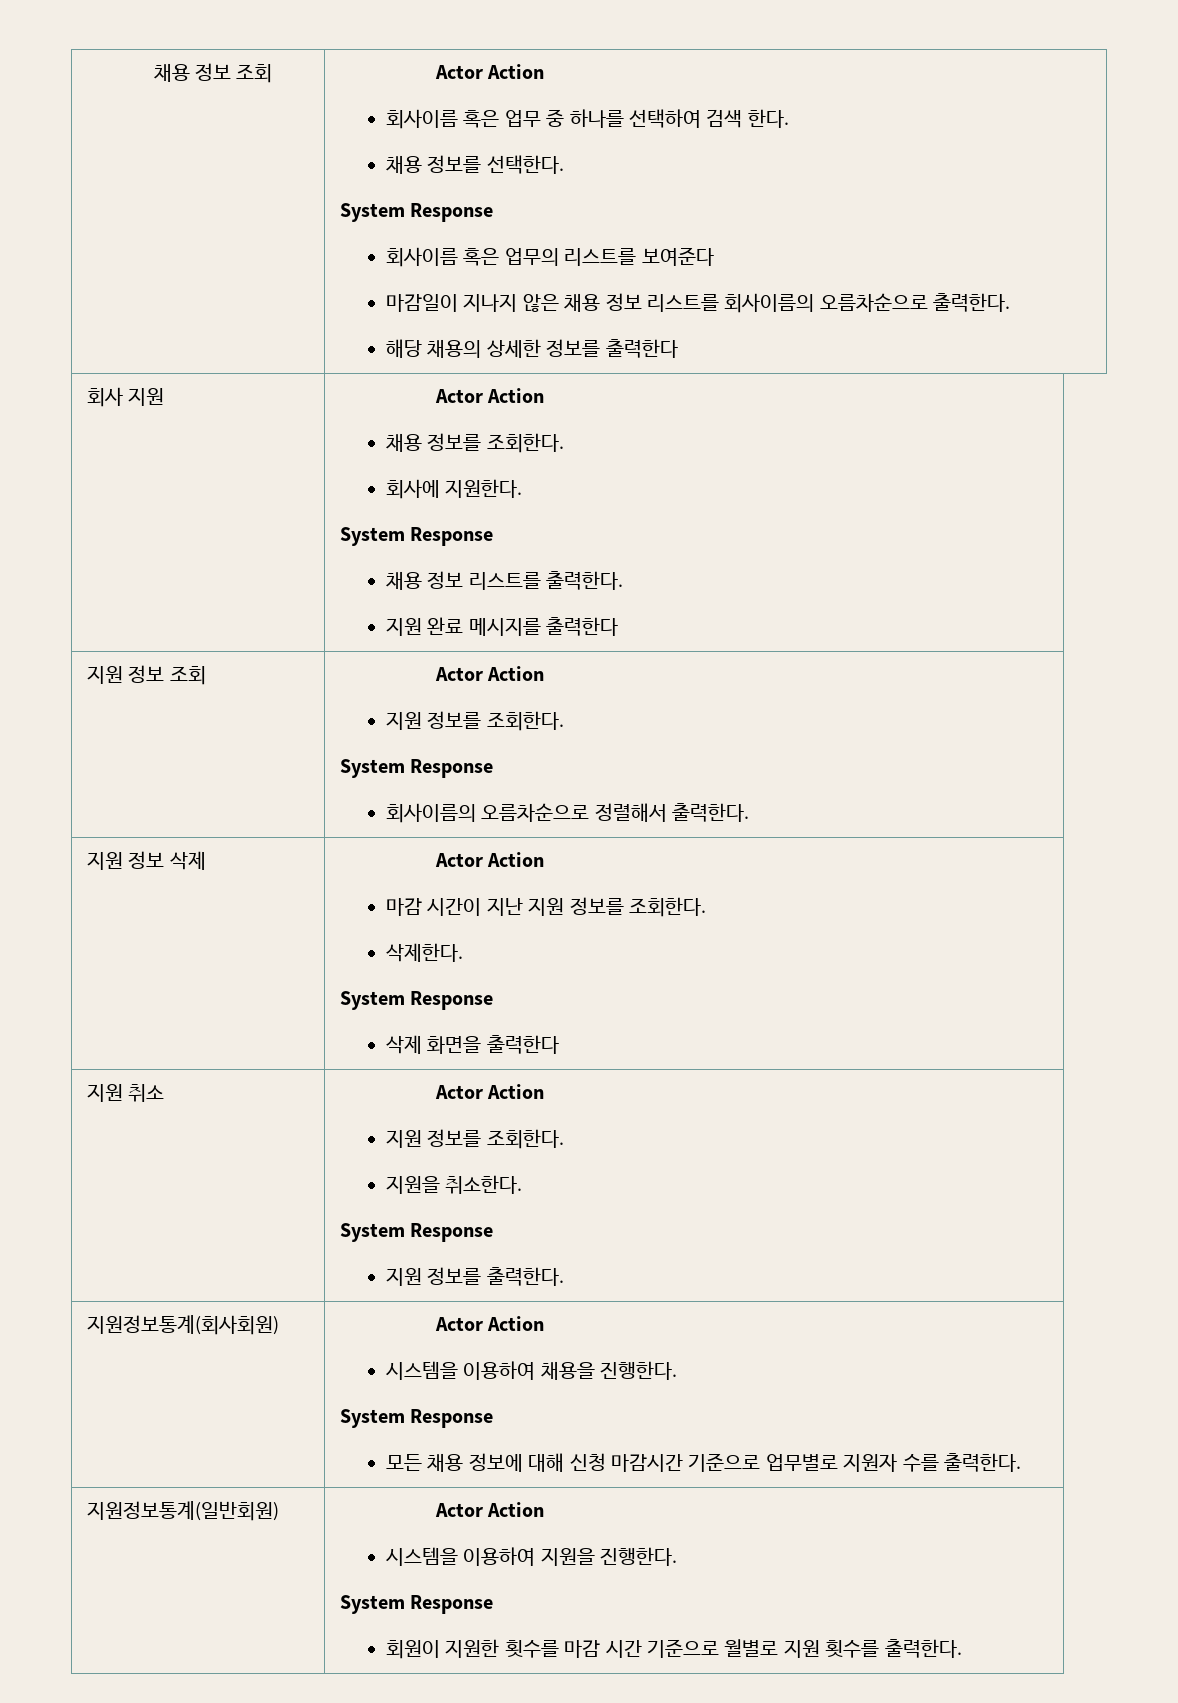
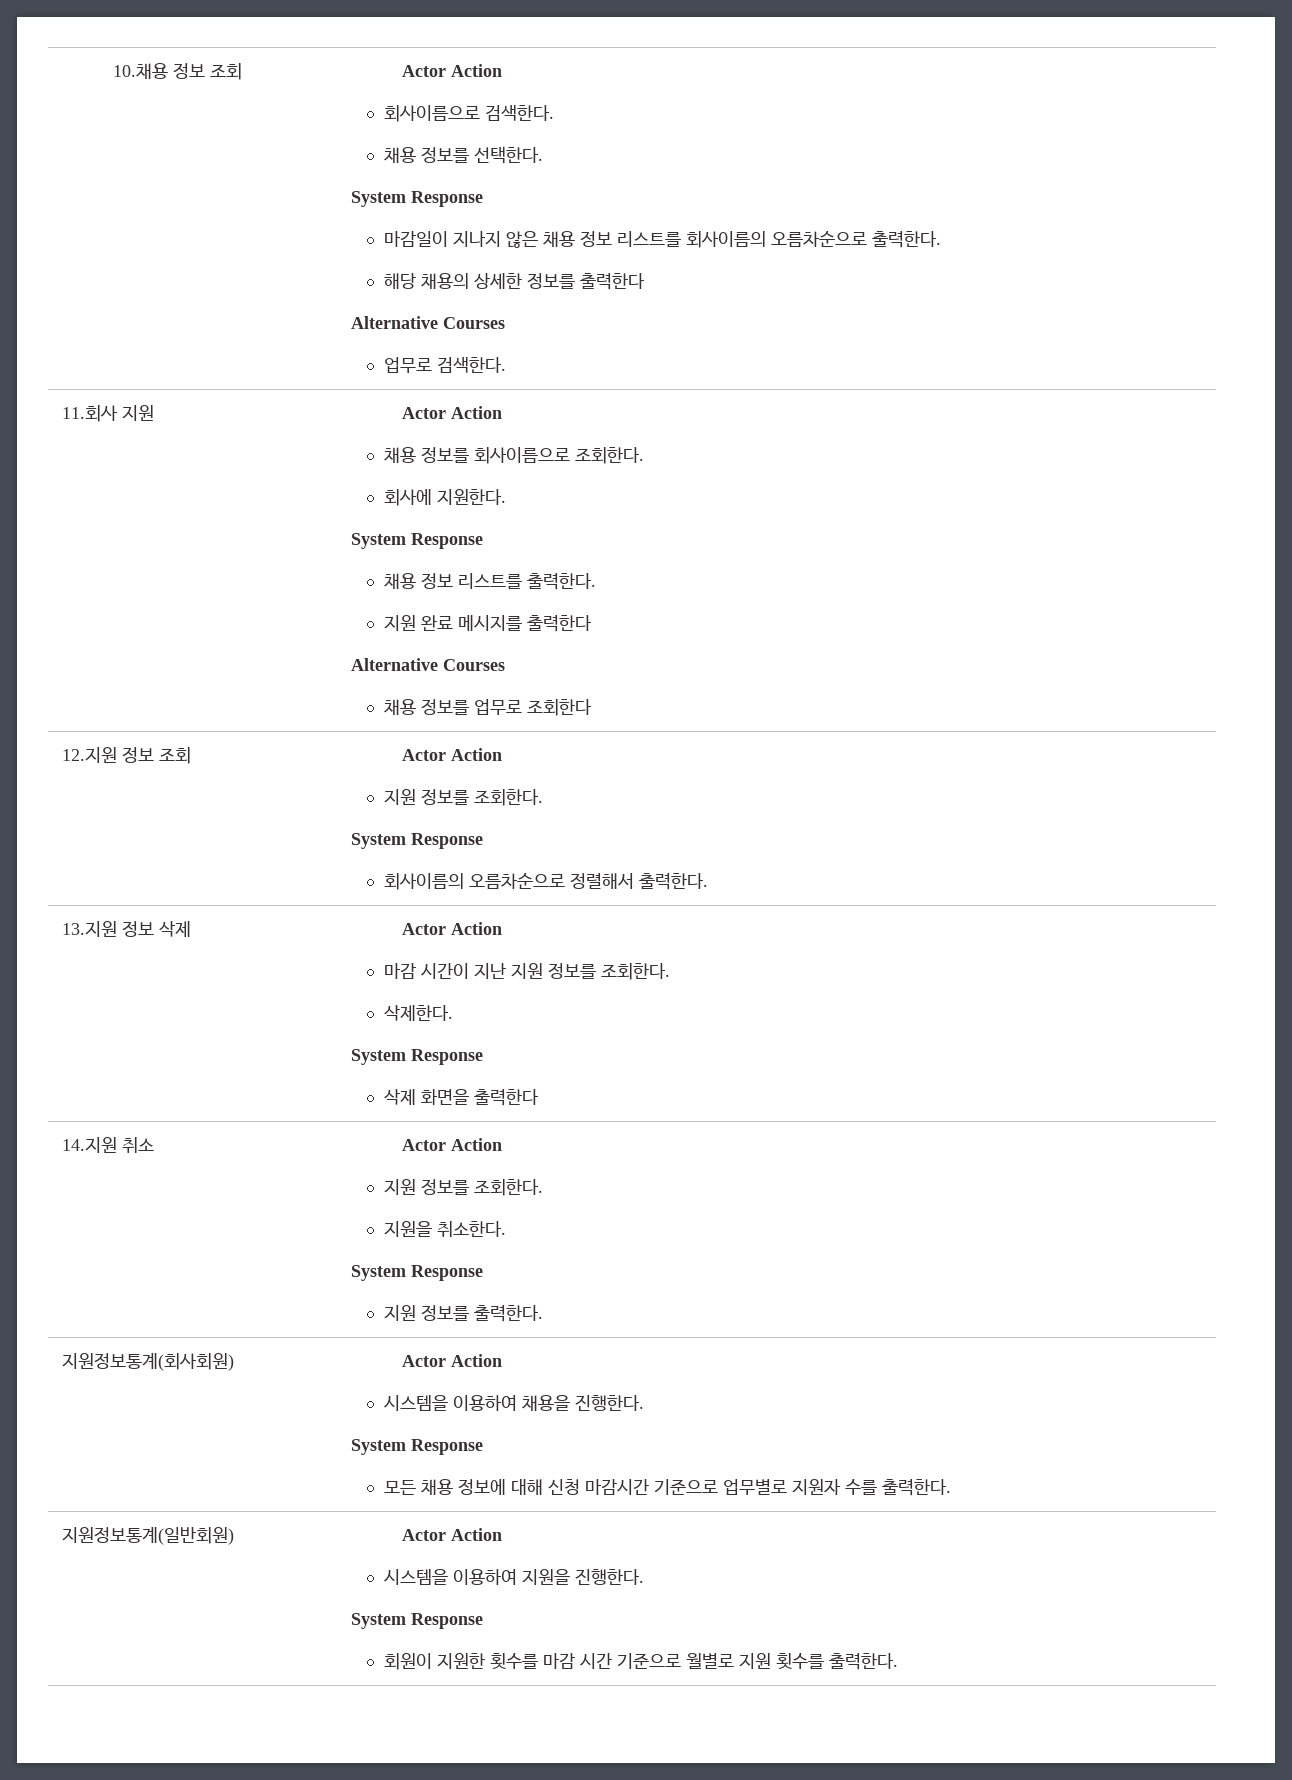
- 채용 정보 조회 | Actor Action
- 회사이름 혹은 업무 중 하나를 선택하여 검색 한다.
+ 10.채용 정보 조회 | Actor Action
+ 회사이름으로 검색한다.
  채용 정보를 선택한다.
  System Response
- 회사이름 혹은 업무의 리스트를 보여준다
  마감일이 지나지 않은 채용 정보 리스트를 회사이름의 오름차순으로 출력한다.
  해당 채용의 상세한 정보를 출력한다
- 회사 지원 | Actor Action
- 채용 정보를 조회한다.
+ Alternative Courses
+ 업무로 검색한다.
+ 11.회사 지원 | Actor Action
+ 채용 정보를 회사이름으로 조회한다.
  회사에 지원한다.
  System Response
  채용 정보 리스트를 출력한다.
  지원 완료 메시지를 출력한다
- 지원 정보 조회 | Actor Action
+ Alternative Courses
+ 채용 정보를 업무로 조회한다
+ 12.지원 정보 조회 | Actor Action
- 지원 정보 삭제 | Actor Action
+ 13.지원 정보 삭제 | Actor Action
- 지원 취소 | Actor Action
+ 14.지원 취소 | Actor Action

